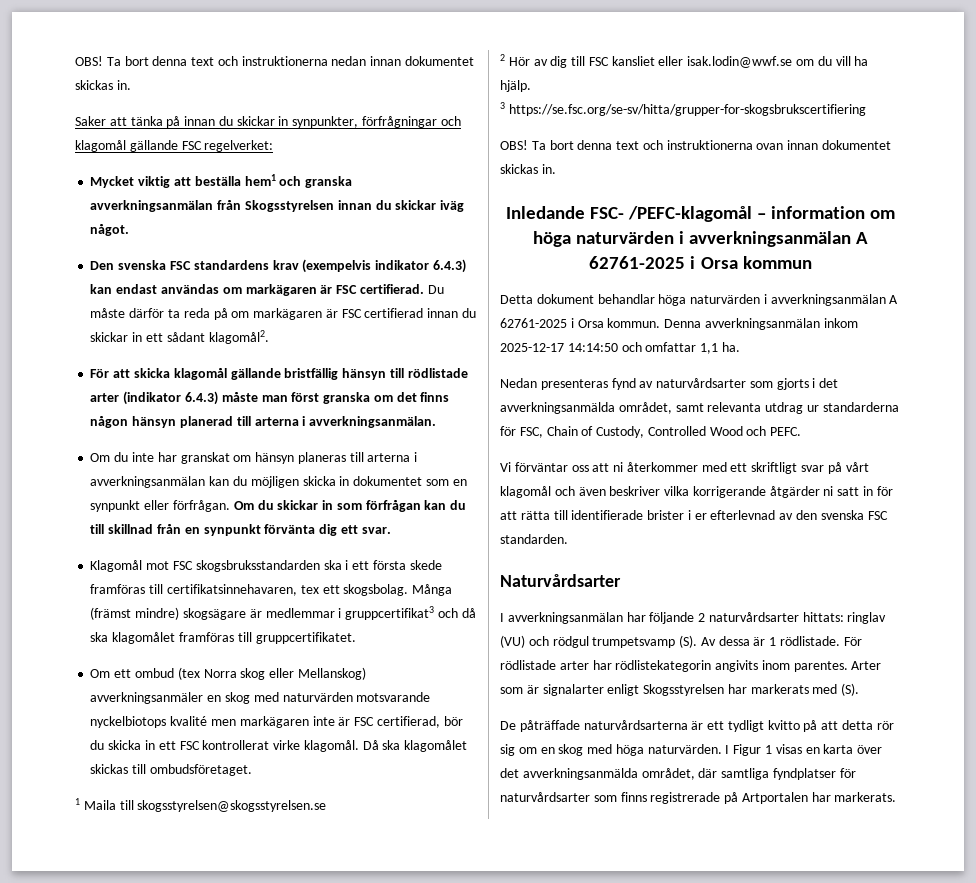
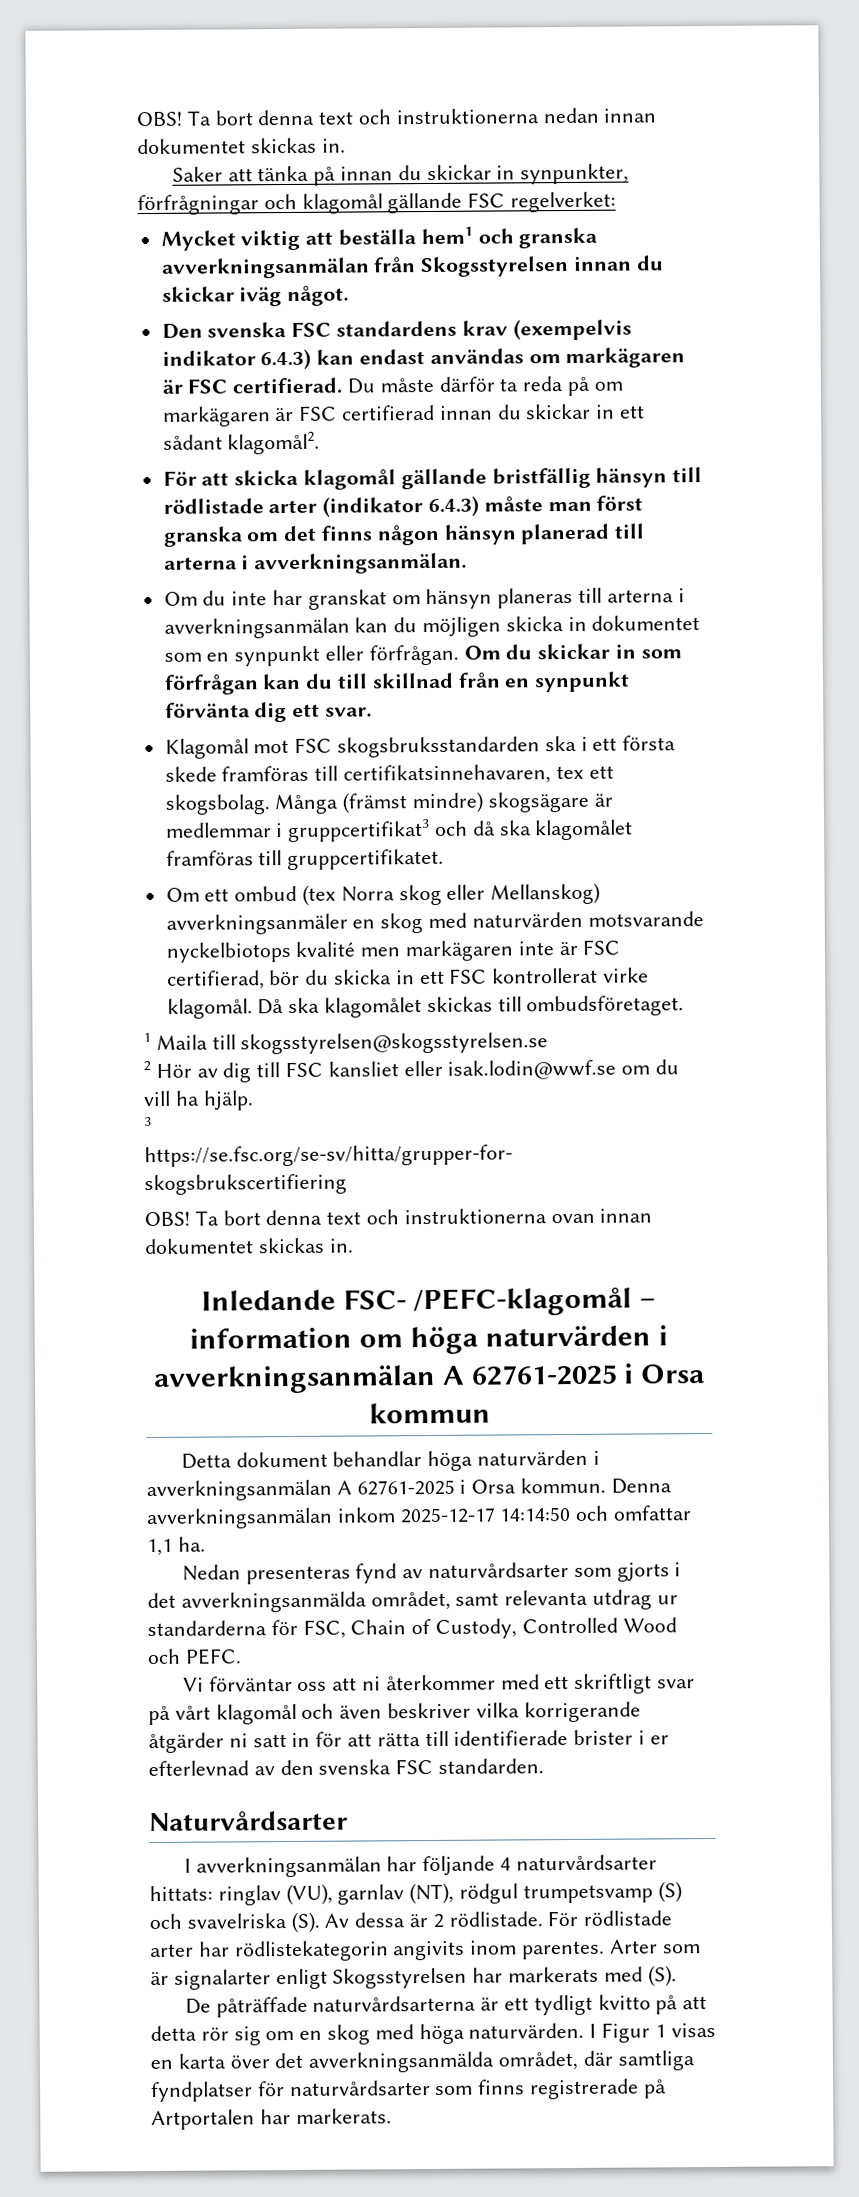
- I avverkningsanmälan har följande 2 naturvårdsarter hittats: ringlav (VU) och rödgul trumpetsvamp (S). Av dessa är 1 rödlistade.
+ I avverkningsanmälan har följande 4 naturvårdsarter hittats: ringlav (VU), garnlav (NT), rödgul trumpetsvamp (S) och svavelriska (S). Av dessa är 2 rödlistade.

